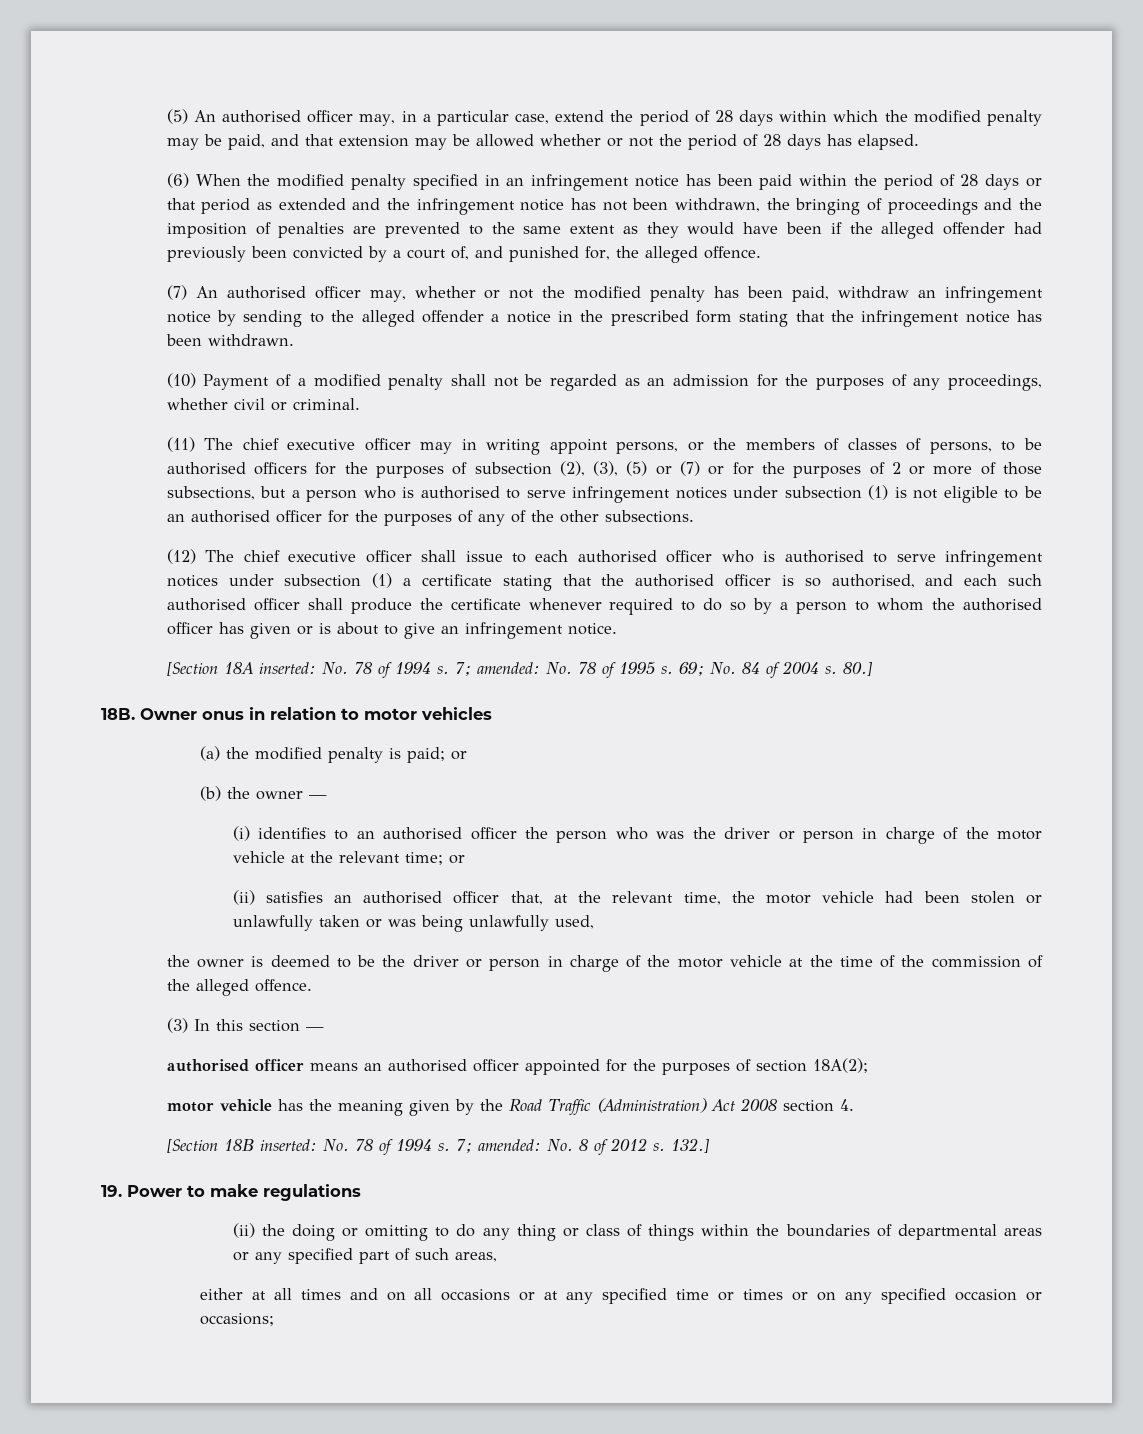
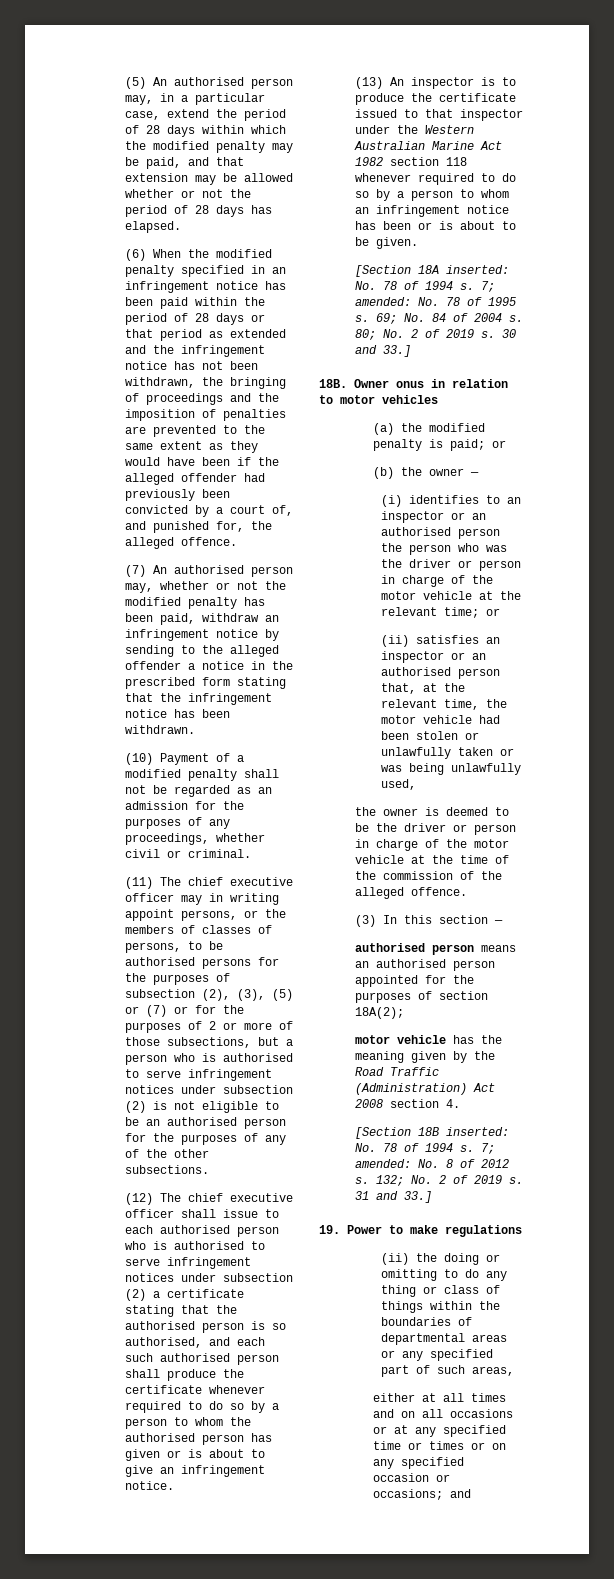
- (5) An authorised officer may, in a particular case, extend the period of 28 days within which the modified penalty may be paid, and that extension may be allowed whether or not the period of 28 days has elapsed.
+ (5) An authorised person may, in a particular case, extend the period of 28 days within which the modified penalty may be paid, and that extension may be allowed whether or not the period of 28 days has elapsed.
- (7) An authorised officer may, whether or not the modified penalty has been paid, withdraw an infringement notice by sending to the alleged offender a notice in the prescribed form stating that the infringement notice has been withdrawn.
+ (7) An authorised person may, whether or not the modified penalty has been paid, withdraw an infringement notice by sending to the alleged offender a notice in the prescribed form stating that the infringement notice has been withdrawn.
- (11) The chief executive officer may in writing appoint persons, or the members of classes of persons, to be authorised officers for the purposes of subsection (2), (3), (5) or (7) or for the purposes of 2 or more of those subsections, but a person who is authorised to serve infringement notices under subsection (1) is not eligible to be an authorised officer for the purposes of any of the other subsections.
+ (11) The chief executive officer may in writing appoint persons, or the members of classes of persons, to be authorised persons for the purposes of subsection (2), (3), (5) or (7) or for the purposes of 2 or more of those subsections, but a person who is authorised to serve infringement notices under subsection (2) is not eligible to be an authorised person for the purposes of any of the other subsections.
- (12) The chief executive officer shall issue to each authorised officer who is authorised to serve infringement notices under subsection (1) a certificate stating that the authorised officer is so authorised, and each such authorised officer shall produce the certificate whenever required to do so by a person to whom the authorised officer has given or is about to give an infringement notice.
+ (12) The chief executive officer shall issue to each authorised person who is authorised to serve infringement notices under subsection (2) a certificate stating that the authorised person is so authorised, and each such authorised person shall produce the certificate whenever required to do so by a person to whom the authorised person has given or is about to give an infringement notice.
+ (13) An inspector is to produce the certificate issued to that inspector under the Western Australian Marine Act 1982 section 118 whenever required to do so by a person to whom an infringement notice has been or is about to be given.
- 80.]
+ 80; No. 2 of 2019 s. 30 and 33.]
- (i) identifies to an authorised officer the person who was the driver or person in charge of the motor vehicle at the relevant time; or
+ (i) identifies to an inspector or an authorised person the person who was the driver or person in charge of the motor vehicle at the relevant time; or
- (ii) satisfies an authorised officer that, at the relevant time, the motor vehicle had been stolen or unlawfully taken or was being unlawfully used,
+ (ii) satisfies an inspector or an authorised person that, at the relevant time, the motor vehicle had been stolen or unlawfully taken or was being unlawfully used,
- authorised officer means an authorised officer appointed for the purposes of section 18A(2);
+ authorised person means an authorised person appointed for the purposes of section 18A(2);
- 132.]
+ 132; No. 2 of 2019 s. 31 and 33.]
- either at all times and on all occasions or at any specified time or times or on any specified occasion or occasions;
+ either at all times and on all occasions or at any specified time or times or on any specified occasion or occasions; and

